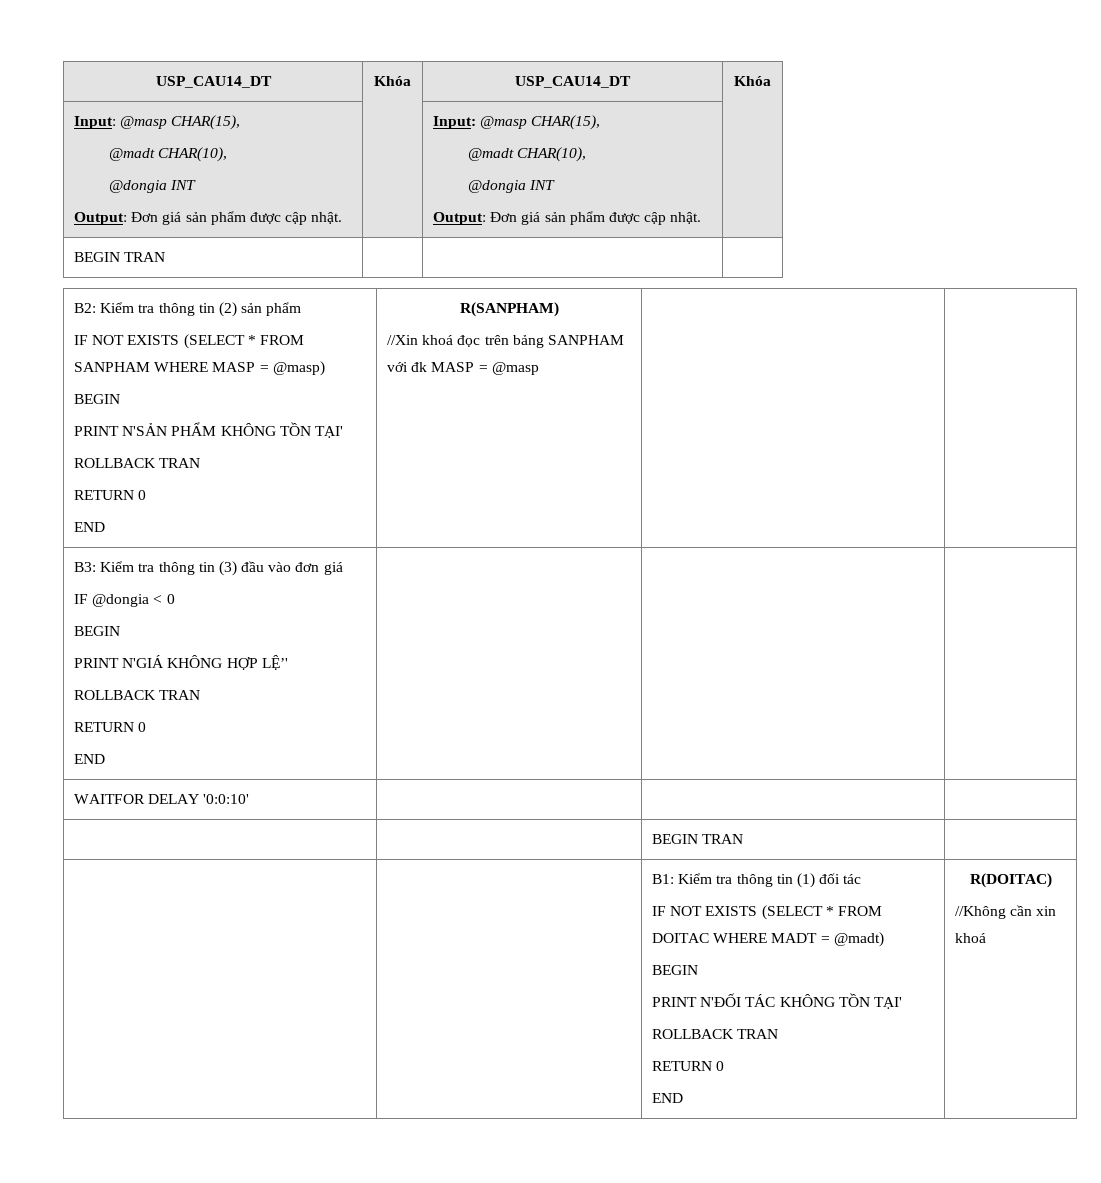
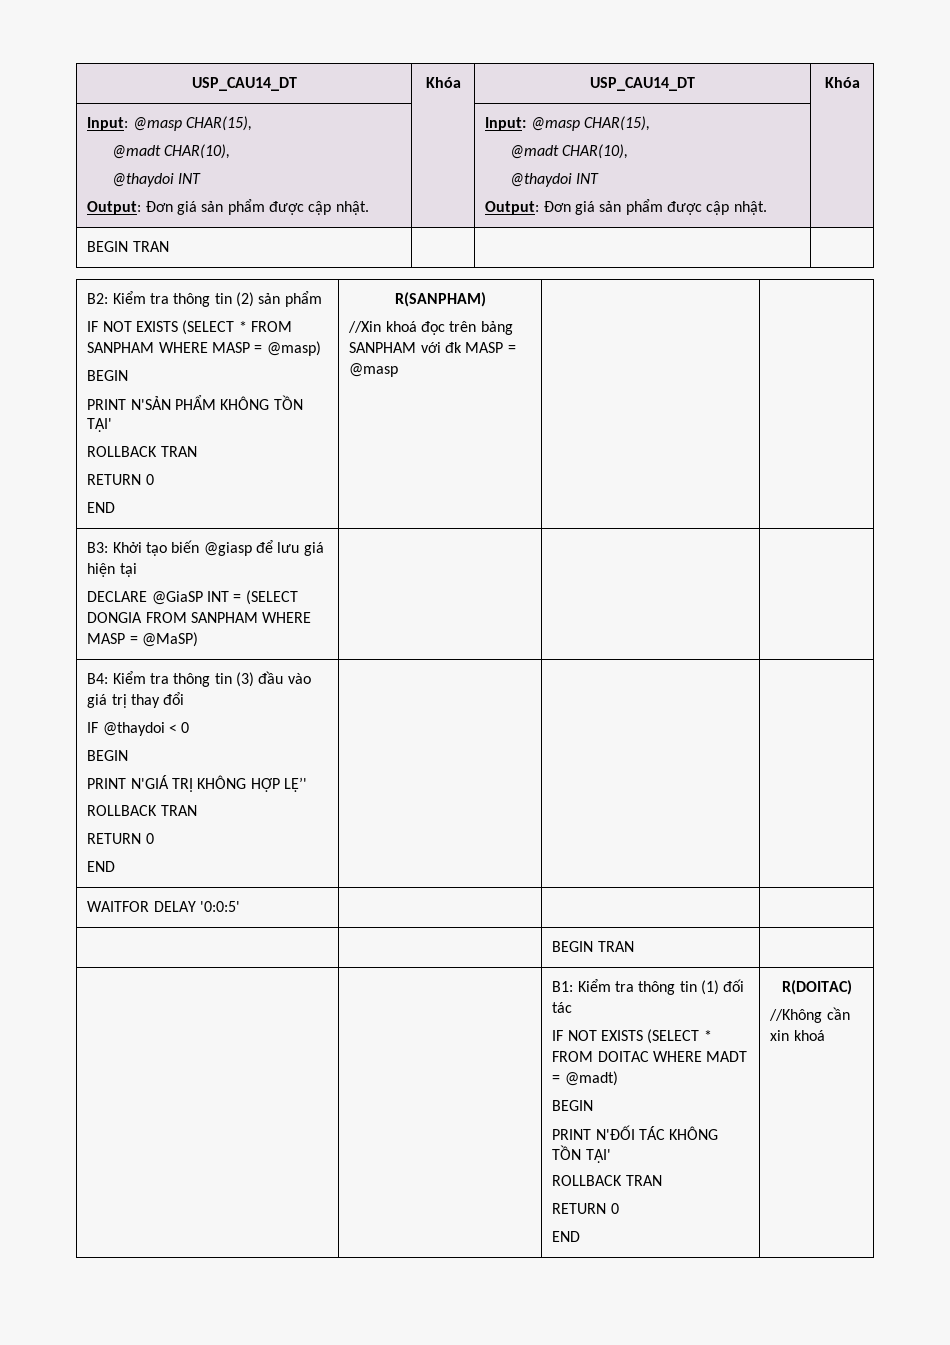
  USP_CAU14_DT | Khóa | USP_CAU14_DT | Khóa
  Input: @masp CHAR(15),
  @madt CHAR(10),
- @dongia INT
+ @thaydoi INT
  Output: Đơn giá sản phẩm được cập nhật. | | Input: @masp CHAR(15),
  @madt CHAR(10),
- @dongia INT
+ @thaydoi INT
- B3: Kiểm tra thông tin (3) đầu vào đơn giá
- IF @dongia < 0
+ B3: Khởi tạo biến @giasp để lưu giá hiện tại
+ DECLARE @GiaSP INT = (SELECT DONGIA FROM SANPHAM WHERE MASP = @MaSP) | | |
+ B4: Kiểm tra thông tin (3) đầu vào giá trị thay đổi
+ IF @thaydoi < 0
  BEGIN
- PRINT N'GIÁ KHÔNG HỢP LỆ’'
+ PRINT N'GIÁ TRỊ KHÔNG HỢP LỆ’'
- WAITFOR DELAY '0:0:10' | | |
+ WAITFOR DELAY '0:0:5' | | |

